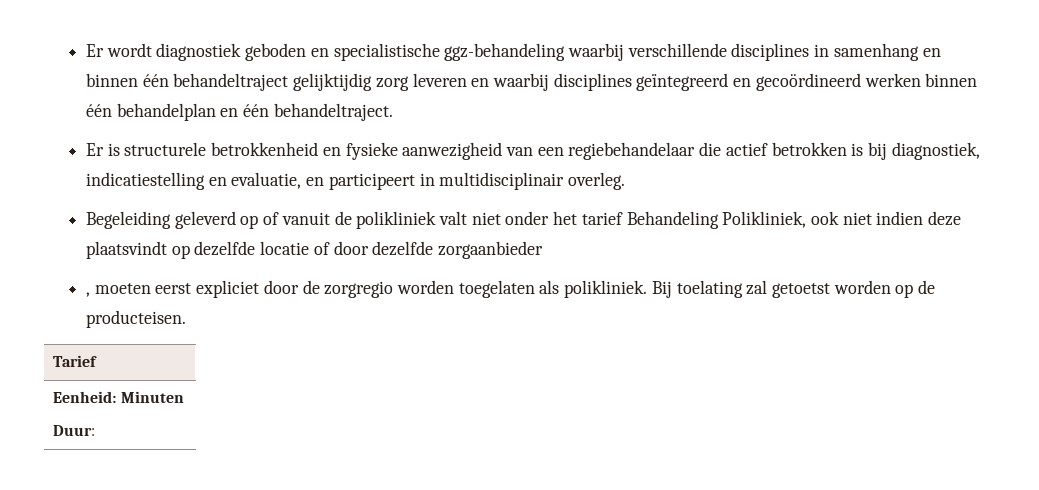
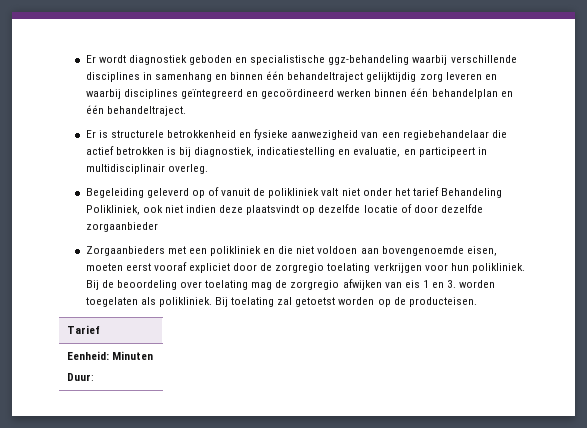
- , moeten eerst expliciet door de zorgregio worden toegelaten als polikliniek.
+ Zorgaanbieders met een polikliniek en die niet voldoen aan bovengenoemde eisen, moeten eerst vooraf expliciet door de zorgregio toelating verkrijgen voor hun polikliniek. Bij de beoordeling over toelating mag de zorgregio afwijken van eis 1 en 3. worden toegelaten als polikliniek.

